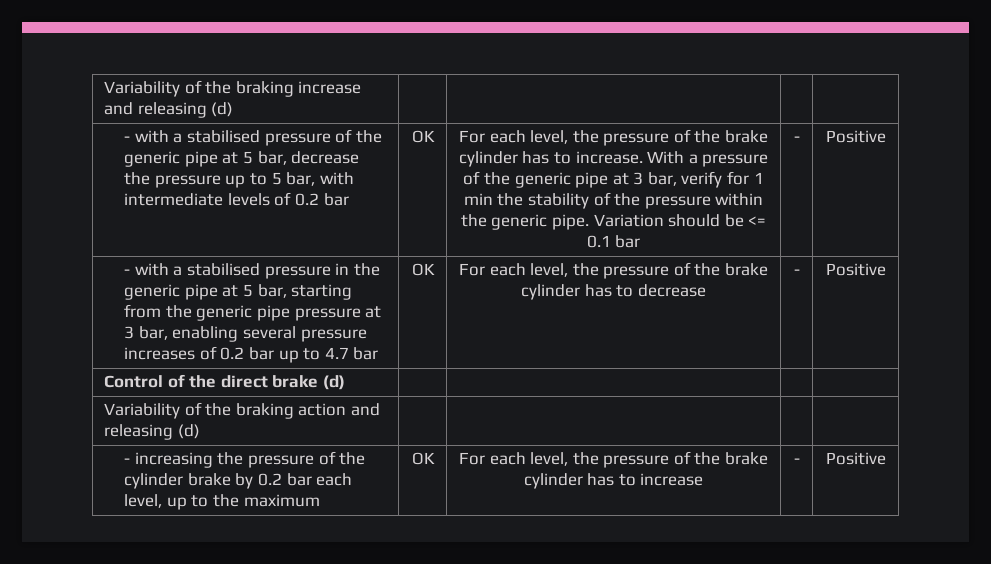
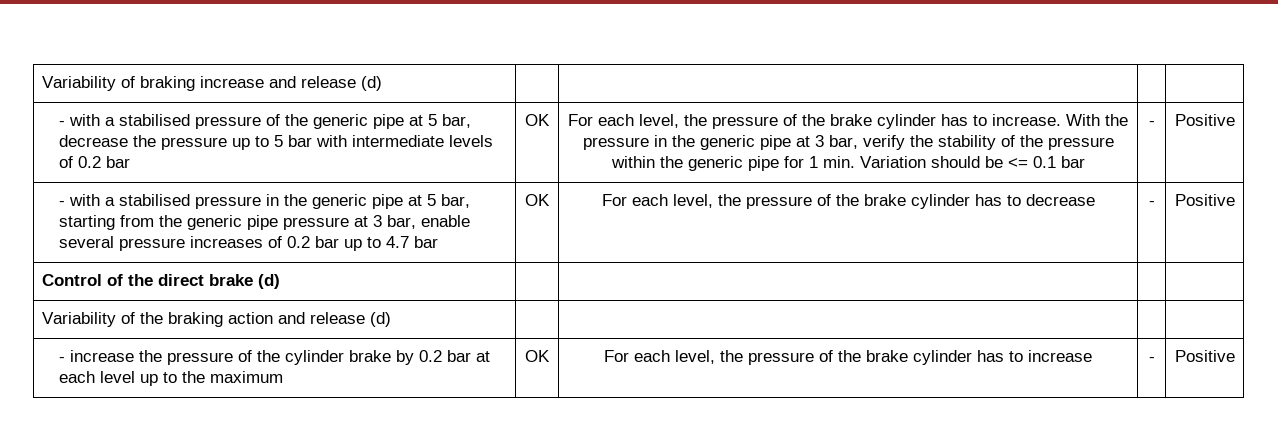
- Variability of the braking increase and releasing (d) | | | |
+ Variability of braking increase and release (d) | | | |
- - with a stabilised pressure of the generic pipe at 5 bar, decrease the pressure up to 5 bar, with intermediate levels of 0.2 bar
+ - with a stabilised pressure of the generic pipe at 5 bar, decrease the pressure up to 5 bar with intermediate levels of 0.2 bar
- With a pressure of the generic pipe at 3 bar, verify for 1 min the stability of the pressure within the generic pipe. Variation should be <= 0.1 bar
+ With the pressure in the generic pipe at 3 bar, verify the stability of the pressure within the generic pipe for 1 min. Variation should be <= 0.1 bar
- - with a stabilised pressure in the generic pipe at 5 bar, starting from the generic pipe pressure at 3 bar, enabling several pressure increases of 0.2 bar up to 4.7 bar
+ - with a stabilised pressure in the generic pipe at 5 bar, starting from the generic pipe pressure at 3 bar, enable several pressure increases of 0.2 bar up to 4.7 bar
- Variability of the braking action and releasing (d) | | | |
- - increasing the pressure of the cylinder brake by 0.2 bar each level, up to the maximum | OK | For each level, the pressure of the brake cylinder has to increase | - | Positive
+ Variability of the braking action and release (d) | | | |
+ - increase the pressure of the cylinder brake by 0.2 bar at each level up to the maximum | OK | For each level, the pressure of the brake cylinder has to increase | - | Positive

